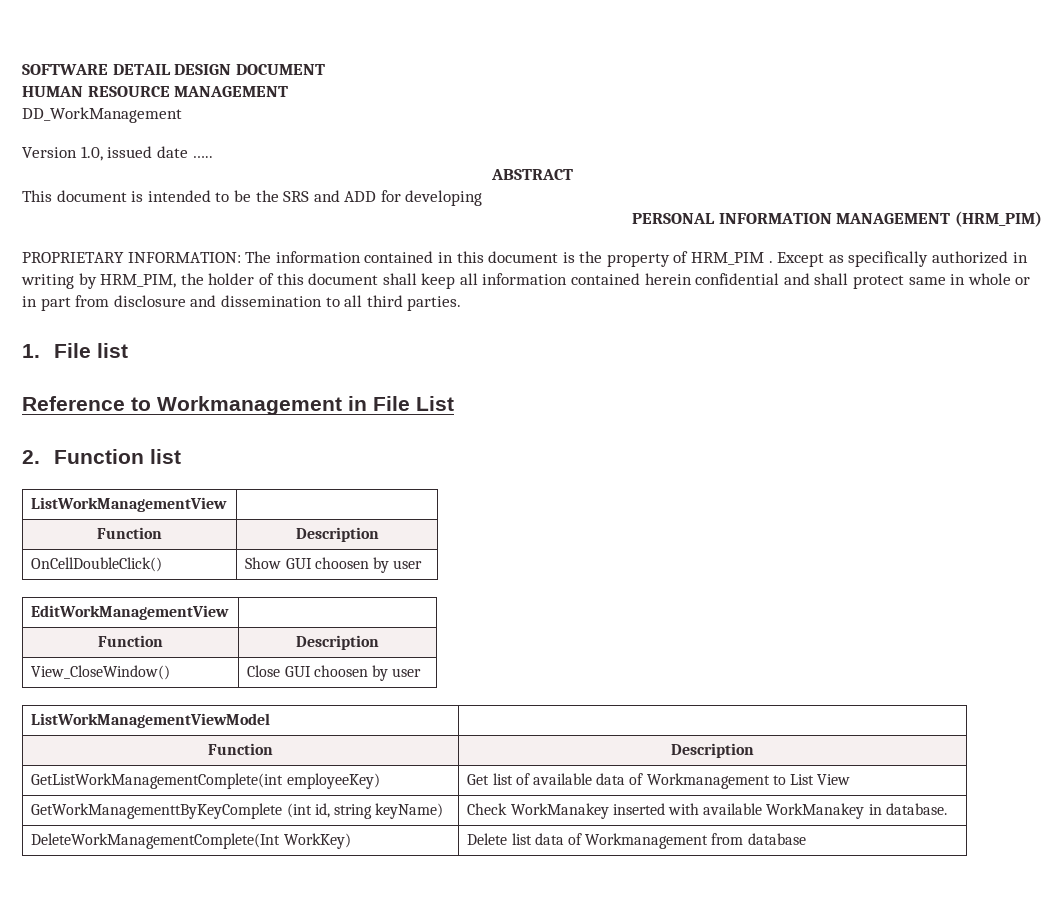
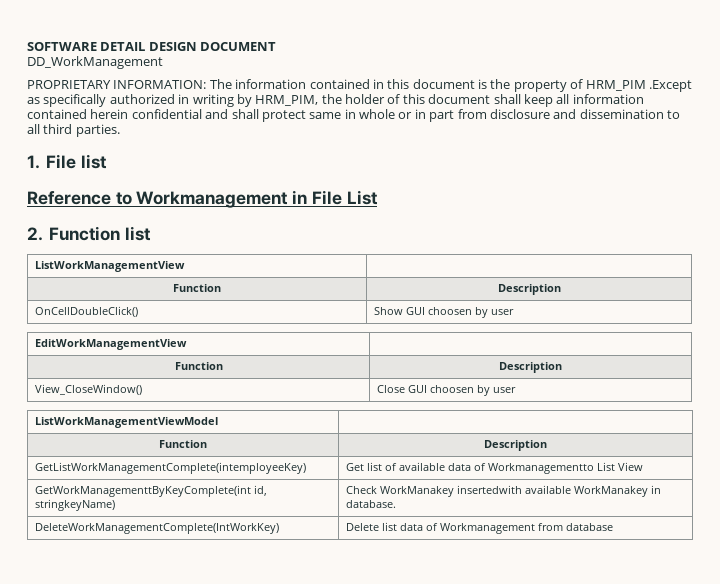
- HUMAN RESOURCE MANAGEMENT
  DD_WorkManagement
- Version 1.0, issued date …..
- ABSTRACT
- This document is intended to be the SRS and ADD for developing
- PERSONAL INFORMATION MANAGEMENT (HRM_PIM)
- PROPRIETARY INFORMATION: The information contained in this document is the property of HRM_PIM . Except as specifically authorized in writing by HRM_PIM, the holder of this document shall keep all information contained herein confidential and shall protect same in whole or in part from disclosure and dissemination to all third parties.
+ PROPRIETARY INFORMATION: The information contained in this document is the property of HRM_PIM .Except as specifically authorized in writing by HRM_PIM, the holder of this document shall keep all information contained herein confidential and shall protect same in whole or in part from disclosure and dissemination to all third parties.
- GetListWorkManagementComplete(int employeeKey) | Get list of available data of Workmanagement to List View
+ GetListWorkManagementComplete(intemployeeKey) | Get list of available data of Workmanagementto List View
- GetWorkManagementtByKeyComplete (int id, string keyName) | Check WorkManakey inserted with available WorkManakey in database.
+ GetWorkManagementtByKeyComplete(int id, stringkeyName) | Check WorkManakey insertedwith available WorkManakey in database.
- DeleteWorkManagementComplete(Int WorkKey) | Delete list data of Workmanagement from database
+ DeleteWorkManagementComplete(IntWorkKey) | Delete list data of Workmanagement from database

